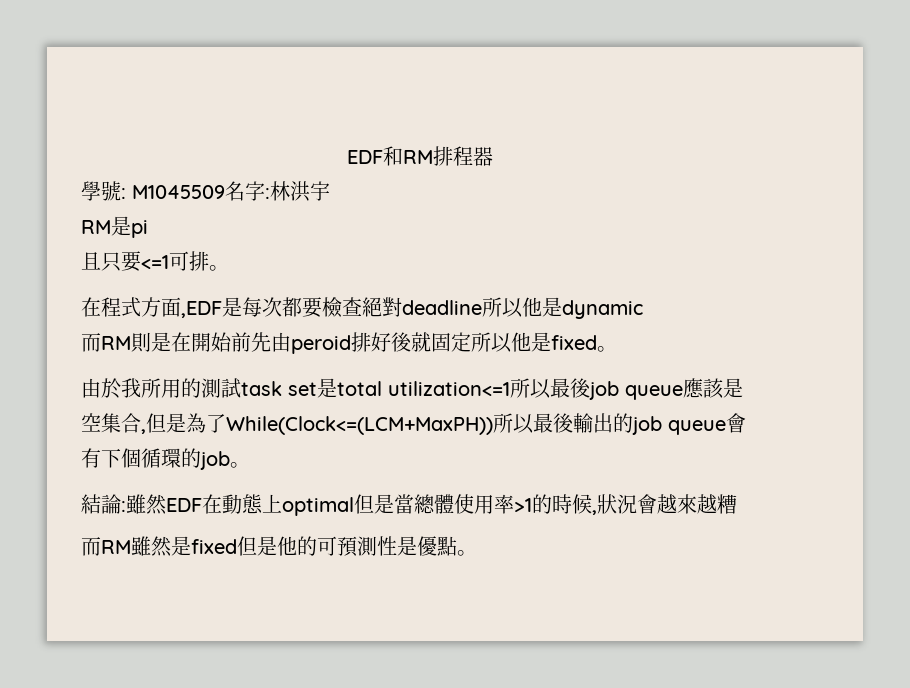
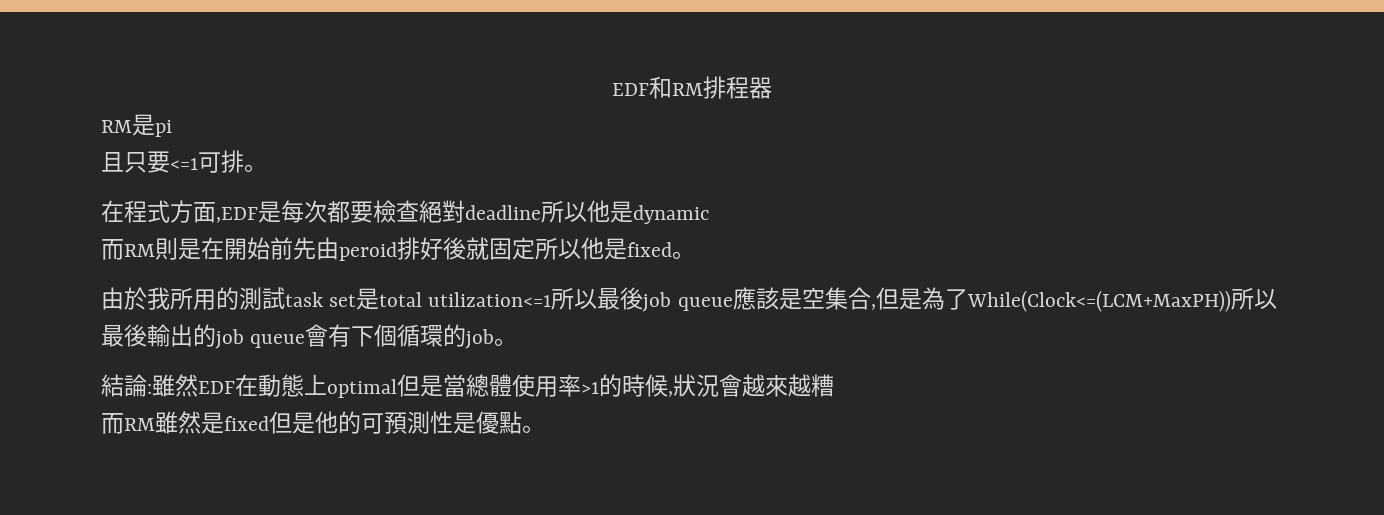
- 學號: M1045509名字:林洪宇

